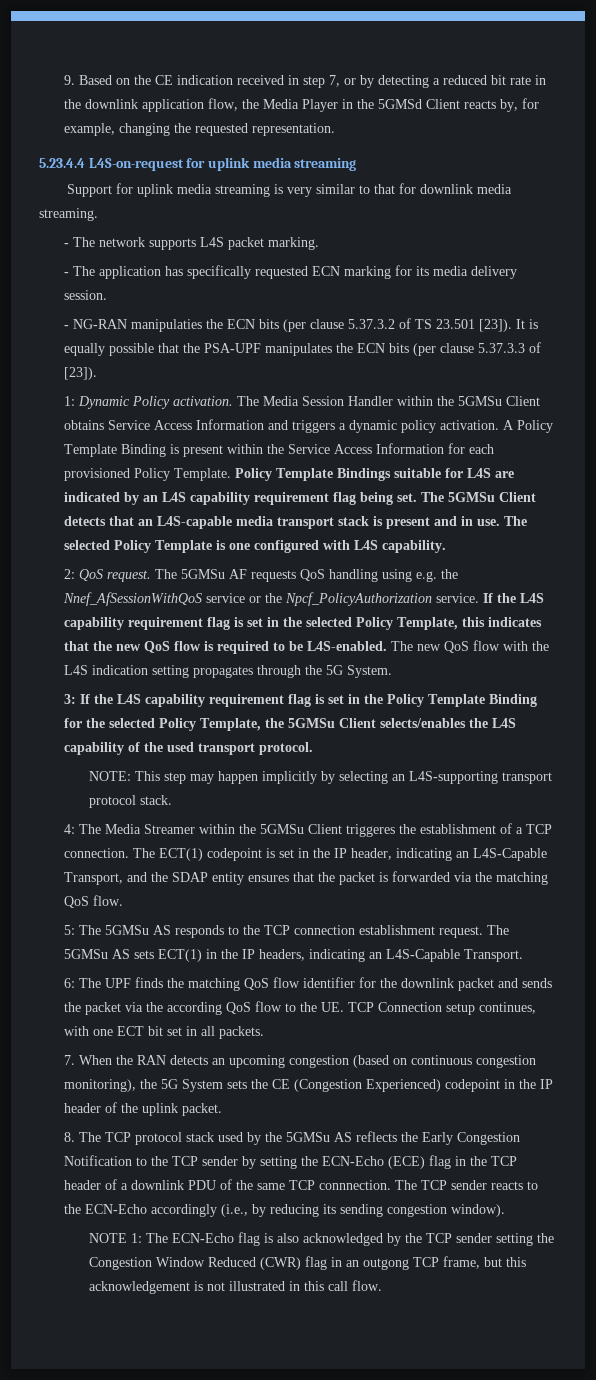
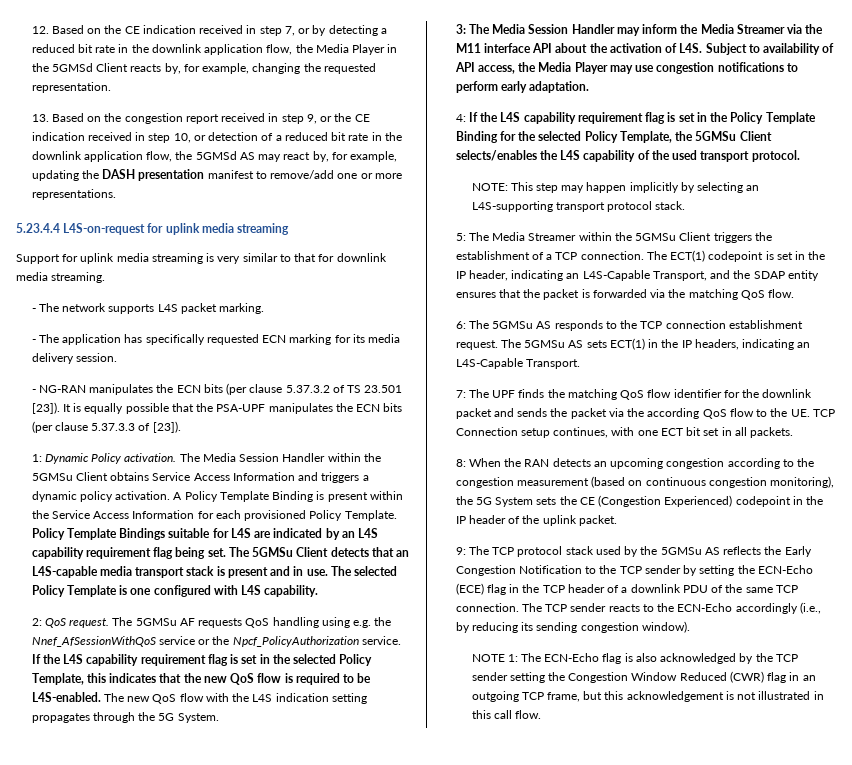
- 9. Based on the CE indication received in step 7, or by detecting a reduced bit rate in the downlink application flow, the Media Player in the 5GMSd Client reacts by, for example, changing the requested representation.
+ 12. Based on the CE indication received in step 7, or by detecting a reduced bit rate in the downlink application flow, the Media Player in the 5GMSd Client reacts by, for example, changing the requested representation.
+ 13. Based on the congestion report received in step 9, or the CE indication received in step 10, or detection of a reduced bit rate in the downlink application flow, the 5GMSd AS may react by, for example, updating the DASH presentation manifest to remove/add one or more representations.
- - NG-RAN manipulaties the ECN bits (per clause 5.37.3.2 of TS 23.501 [23]).
+ - NG-RAN manipulates the ECN bits (per clause 5.37.3.2 of TS 23.501 [23]).
- 3: If the L4S capability requirement flag is set in the Policy Template Binding for the selected Policy Template, the 5GMSu Client selects/enables the L4S capability of the used transport protocol.
+ 3: The Media Session Handler may inform the Media Streamer via the M11 interface API about the activation of L4S. Subject to availability of API access, the Media Player may use congestion notifications to perform early adaptation.
+ 4: If the L4S capability requirement flag is set in the Policy Template Binding for the selected Policy Template, the 5GMSu Client selects/enables the L4S capability of the used transport protocol.
- 4: The Media Streamer within the 5GMSu Client triggeres the establishment of a TCP connection.
+ 5: The Media Streamer within the 5GMSu Client triggers the establishment of a TCP connection.
- 5: The 5GMSu AS responds to the TCP connection establishment request.
+ 6: The 5GMSu AS responds to the TCP connection establishment request.
- 6: The UPF finds the matching QoS flow identifier for the downlink packet and sends the packet via the according QoS flow to the UE. TCP Connection setup continues, with one ECT bit set in all packets.
+ 7: The UPF finds the matching QoS flow identifier for the downlink packet and sends the packet via the according QoS flow to the UE. TCP Connection setup continues, with one ECT bit set in all packets.
- 7. When the RAN detects an upcoming congestion (based on continuous congestion monitoring), the 5G System sets the CE (Congestion Experienced) codepoint in the IP header of the uplink packet.
+ 8: When the RAN detects an upcoming congestion according to the congestion measurement (based on continuous congestion monitoring), the 5G System sets the CE (Congestion Experienced) codepoint in the IP header of the uplink packet.
- 8. The TCP protocol stack used by the 5GMSu AS reflects the Early Congestion Notification to the TCP sender by setting the ECN-Echo (ECE) flag in the TCP header of a downlink PDU of the same TCP connnection.
+ 9: The TCP protocol stack used by the 5GMSu AS reflects the Early Congestion Notification to the TCP sender by setting the ECN-Echo (ECE) flag in the TCP header of a downlink PDU of the same TCP connection.
- NOTE 1: The ECN-Echo flag is also acknowledged by the TCP sender setting the Congestion Window Reduced (CWR) flag in an outgong TCP frame, but this acknowledgement is not illustrated in this call flow.
+ NOTE 1: The ECN-Echo flag is also acknowledged by the TCP sender setting the Congestion Window Reduced (CWR) flag in an outgoing TCP frame, but this acknowledgement is not illustrated in this call flow.

